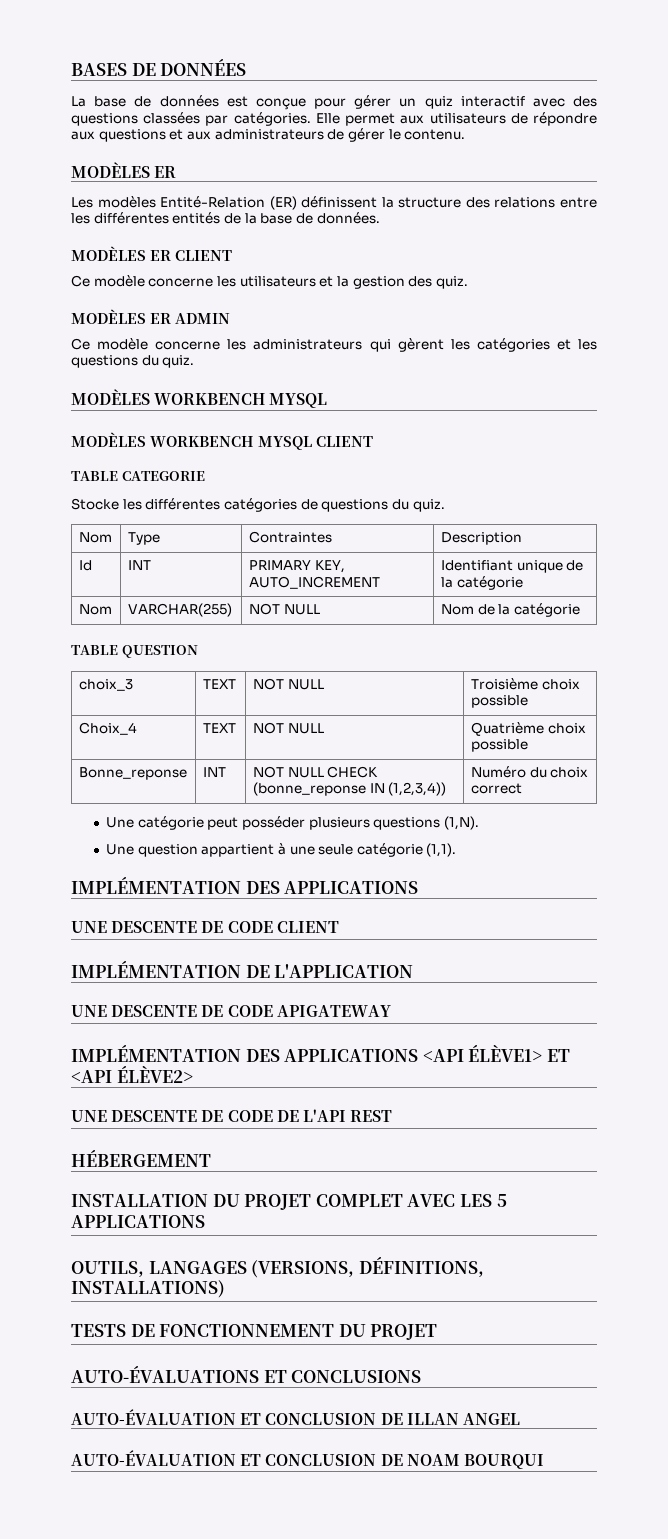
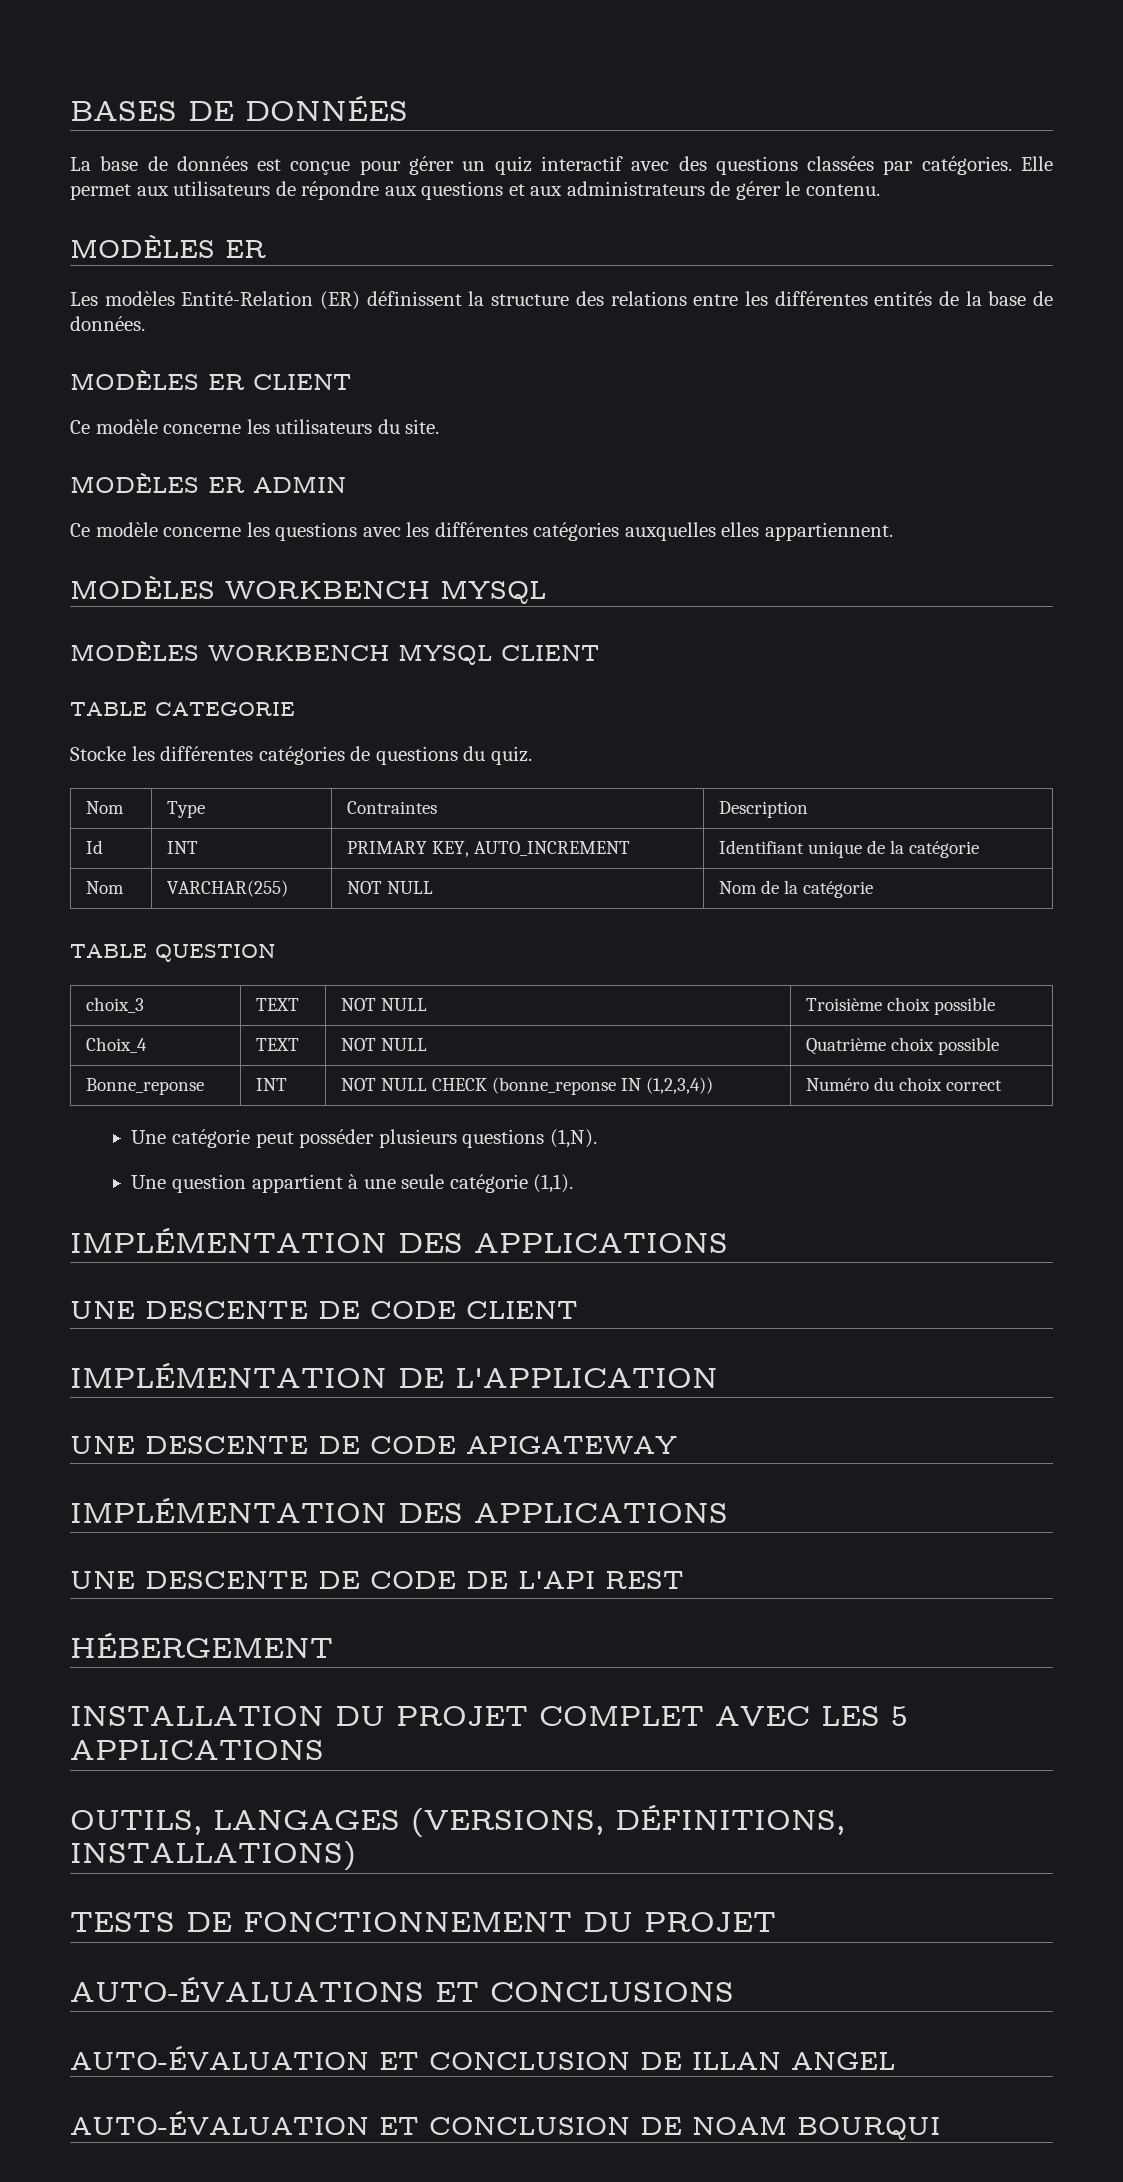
- Ce modèle concerne les utilisateurs et la gestion des quiz.
+ Ce modèle concerne les utilisateurs du site.
- Ce modèle concerne les administrateurs qui gèrent les catégories et les questions du quiz.
+ Ce modèle concerne les questions avec les différentes catégories auxquelles elles appartiennent.
  UNE DESCENTE DE CODE APIGATEWAY
- IMPLÉMENTATION DES APPLICATIONS <API ÉLÈVE1> ET <API ÉLÈVE2>
+ IMPLÉMENTATION DES APPLICATIONS

